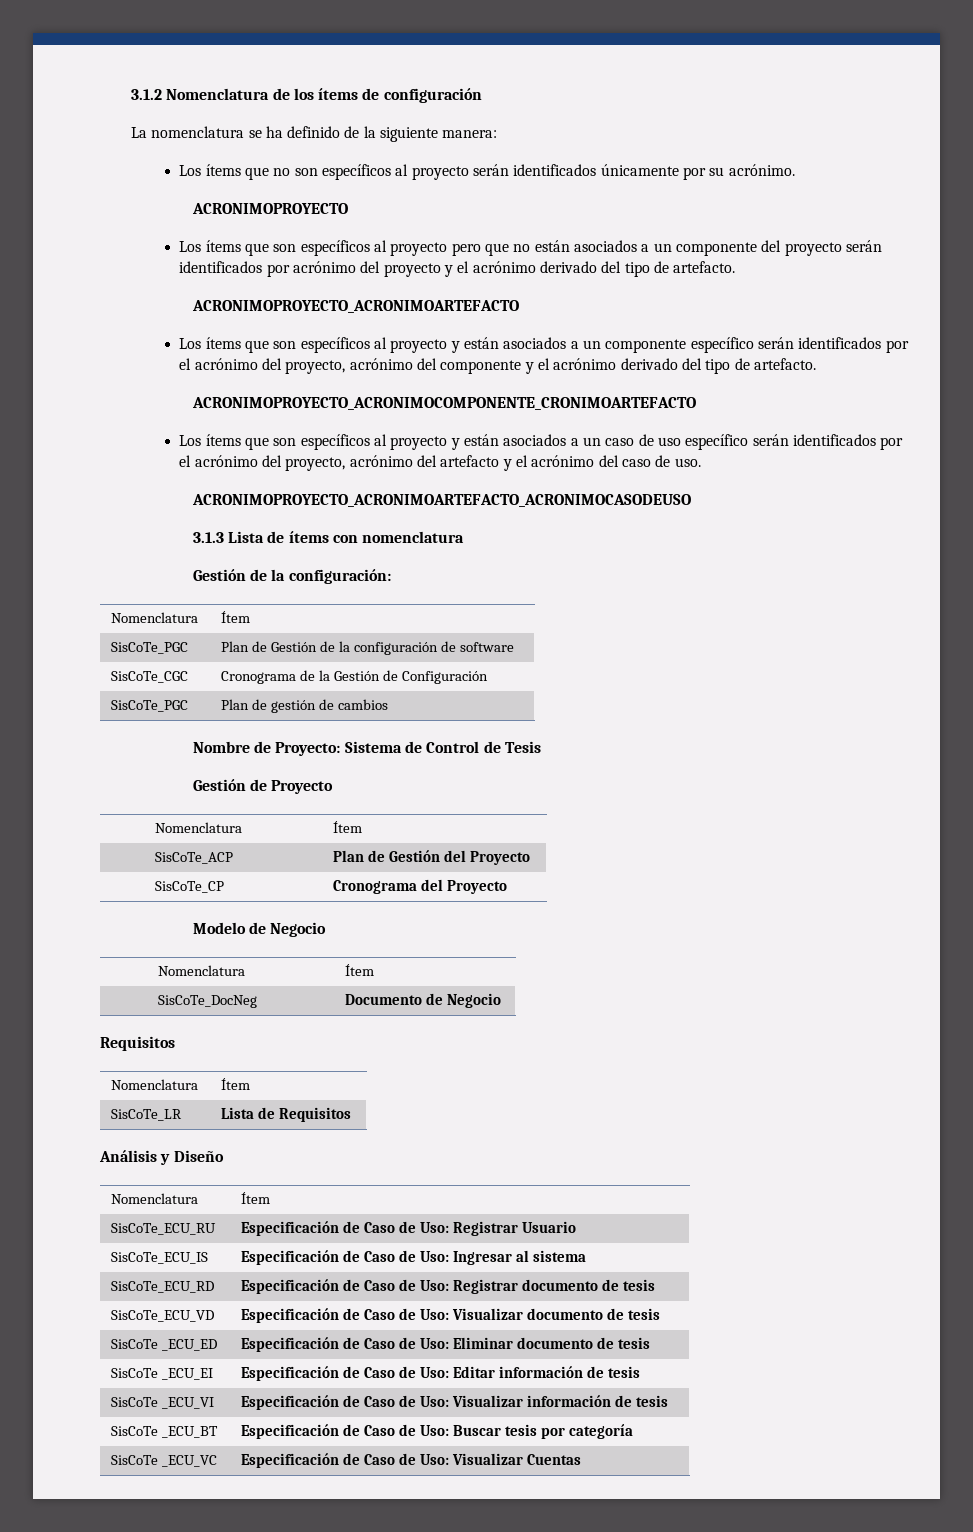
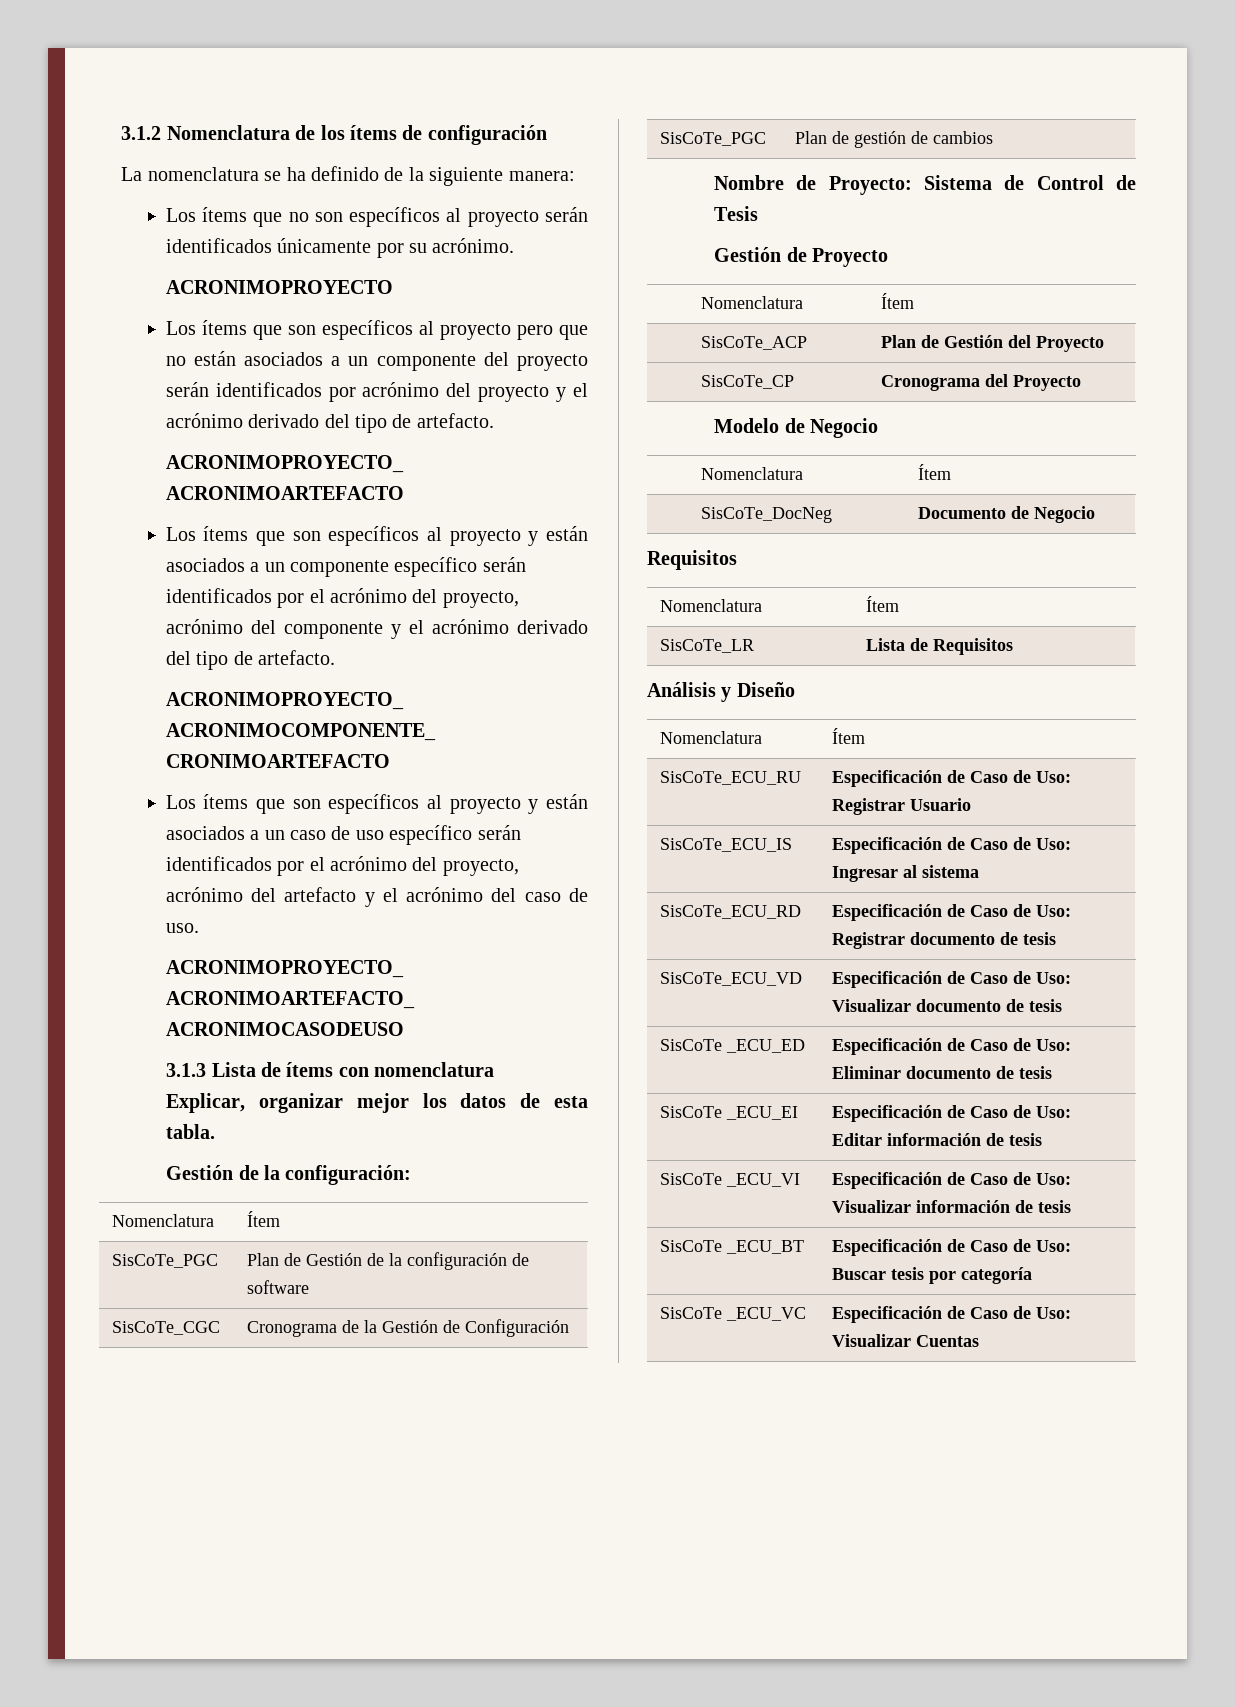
+ Explicar, organizar mejor los datos de esta tabla.

